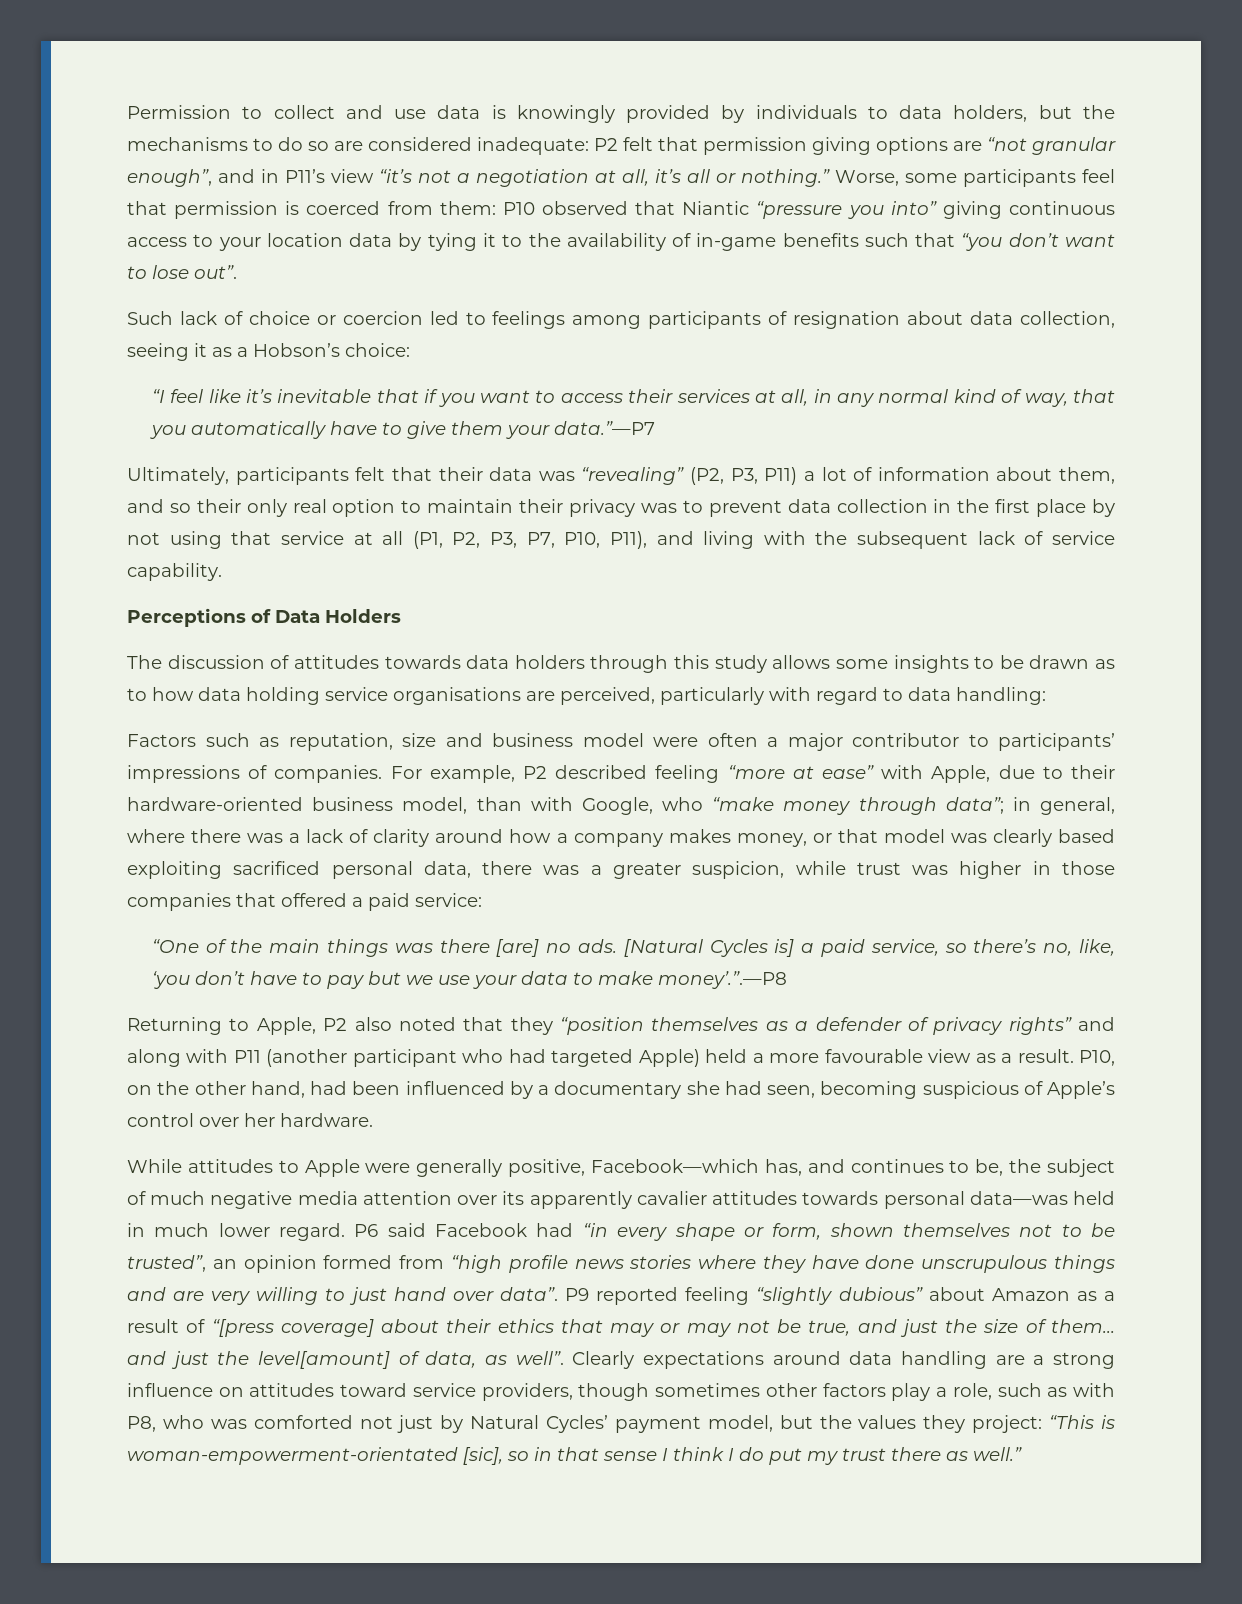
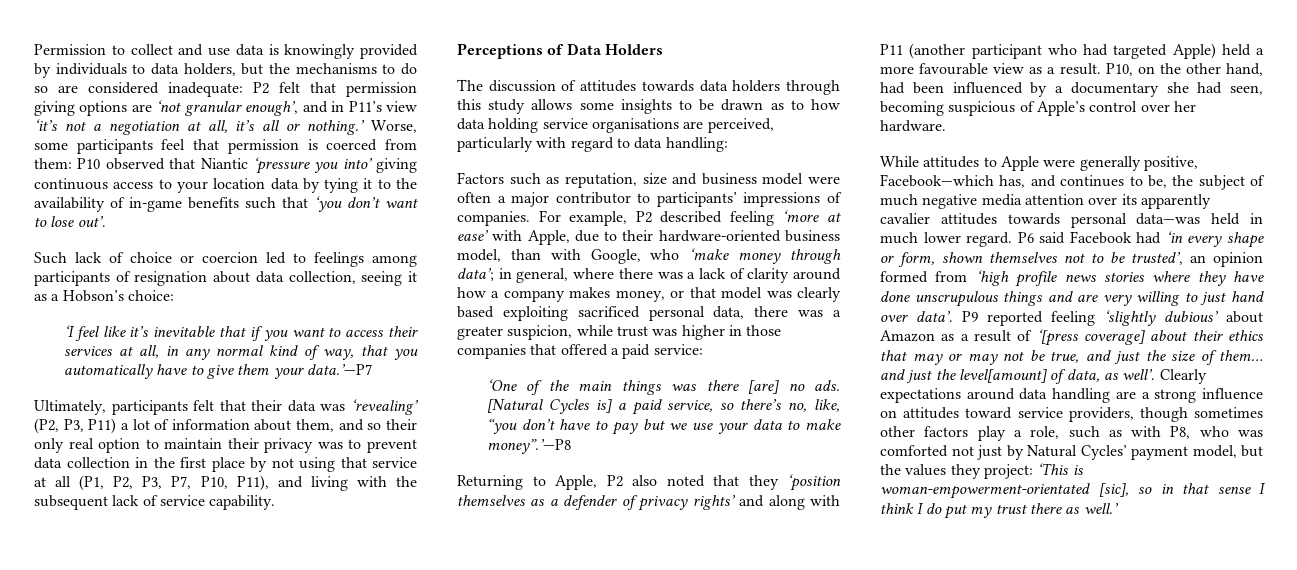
- Permission to collect and use data is knowingly provided by individuals to data holders, but the mechanisms to do so are considered inadequate: P2 felt that permission giving options are “not granular enough”, and in P11’s view “it’s not a negotiation at all, it’s all or nothing.”
+ Permission to collect and use data is knowingly provided by individuals to data holders, but the mechanisms to do so are considered inadequate: P2 felt that permission giving options are ‘not granular enough’, and in P11’s view ‘it’s not a negotiation at all, it’s all or nothing.’
- Worse, some participants feel that permission is coerced from them: P10 observed that Niantic “pressure you into” giving continuous access to your location data by tying it to the availability of in-game benefits such that “you don’t want to lose out”.
+ Worse, some participants feel that permission is coerced from them: P10 observed that Niantic ‘pressure you into’ giving continuous access to your location data by tying it to the availability of in-game benefits such that ‘you don’t want to lose out’.
- “I feel like it’s inevitable that if you want to access their services at all, in any normal kind of way, that you automatically have to give them your data.”—P7
+ ‘I feel like it’s inevitable that if you want to access their services at all, in any normal kind of way, that you automatically have to give them your data.’—P7
- Ultimately, participants felt that their data was “revealing” (P2, P3, P11) a lot of information about them, and so their only real option to maintain their privacy was to prevent data collection in the first place by not using that service at all (P1, P2, P3, P7, P10, P11), and living with the subsequent lack of service capability.
+ Ultimately, participants felt that their data was ‘revealing’ (P2, P3, P11) a lot of information about them, and so their only real option to maintain their privacy was to prevent data collection in the first place by not using that service at all (P1, P2, P3, P7, P10, P11), and living with the subsequent lack of service capability.
- For example, P2 described feeling “more at ease” with Apple, due to their hardware-oriented business model, than with Google, who “make money through data”;
+ For example, P2 described feeling ‘more at ease’ with Apple, due to their hardware-oriented business model, than with Google, who ‘make money through data’;
- “One of the main things was there [are] no ads.
+ ‘One of the main things was there [are] no ads.
- [Natural Cycles is] a paid service, so there’s no, like, ‘you don’t have to pay but we use your data to make money’.”.—P8
+ [Natural Cycles is] a paid service, so there’s no, like, “you don’t have to pay but we use your data to make money”.’—P8
- Returning to Apple, P2 also noted that they “position themselves as a defender of privacy rights” and along with P11 (another participant who had targeted Apple) held a more favourable view as a result.
+ Returning to Apple, P2 also noted that they ‘position themselves as a defender of privacy rights’ and along with P11 (another participant who had targeted Apple) held a more favourable view as a result.
- P6 said Facebook had “in every shape or form, shown themselves not to be trusted”, an opinion formed from “high profile news stories where they have done unscrupulous things and are very willing to just hand over data”.
+ P6 said Facebook had ‘in every shape or form, shown themselves not to be trusted’, an opinion formed from ‘high profile news stories where they have done unscrupulous things and are very willing to just hand over data’.
- P9 reported feeling “slightly dubious” about Amazon as a result of “[press coverage] about their ethics that may or may not be true, and just the size of them… and just the level[amount] of data, as well”.
+ P9 reported feeling ‘slightly dubious’ about Amazon as a result of ‘[press coverage] about their ethics that may or may not be true, and just the size of them… and just the level[amount] of data, as well’.
- Clearly expectations around data handling are a strong influence on attitudes toward service providers, though sometimes other factors play a role, such as with P8, who was comforted not just by Natural Cycles’ payment model, but the values they project: “This is woman-empowerment-orientated [sic], so in that sense I think I do put my trust there as well.”
+ Clearly expectations around data handling are a strong influence on attitudes toward service providers, though sometimes other factors play a role, such as with P8, who was comforted not just by Natural Cycles’ payment model, but the values they project: ‘This is woman-empowerment-orientated [sic], so in that sense I think I do put my trust there as well.’

